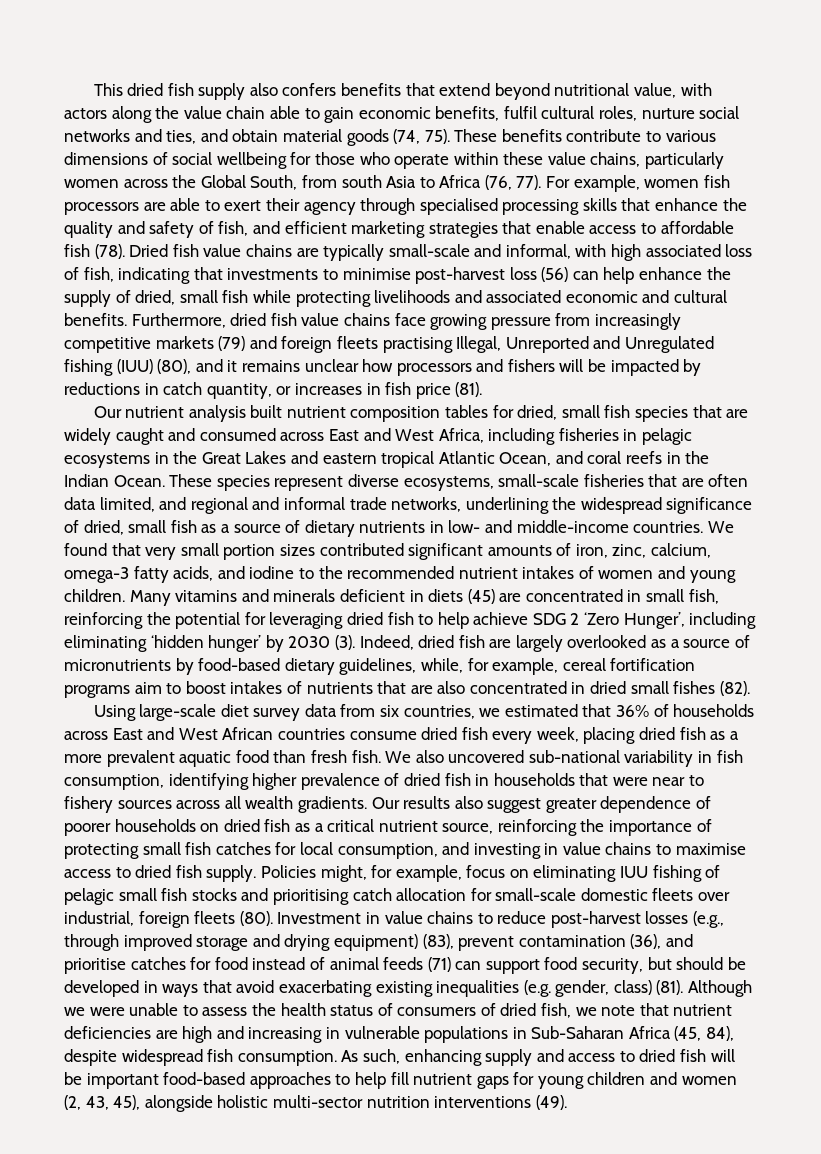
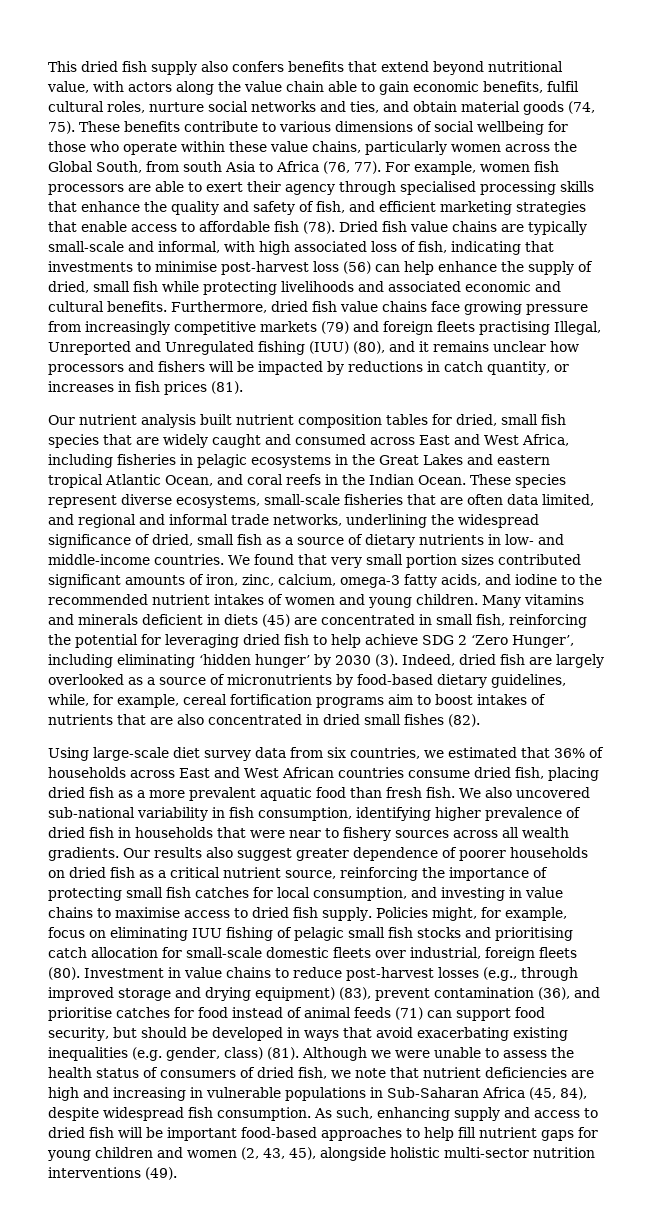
- Furthermore, dried fish value chains face growing pressure from increasingly competitive markets (79) and foreign fleets practising Illegal, Unreported and Unregulated fishing (IUU) (80), and it remains unclear how processors and fishers will be impacted by reductions in catch quantity, or increases in fish price (81).
+ Furthermore, dried fish value chains face growing pressure from increasingly competitive markets (79) and foreign fleets practising Illegal, Unreported and Unregulated fishing (IUU) (80), and it remains unclear how processors and fishers will be impacted by reductions in catch quantity, or increases in fish prices (81).
- Using large-scale diet survey data from six countries, we estimated that 36% of households across East and West African countries consume dried fish every week, placing dried fish as a more prevalent aquatic food than fresh fish.
+ Using large-scale diet survey data from six countries, we estimated that 36% of households across East and West African countries consume dried fish, placing dried fish as a more prevalent aquatic food than fresh fish.

